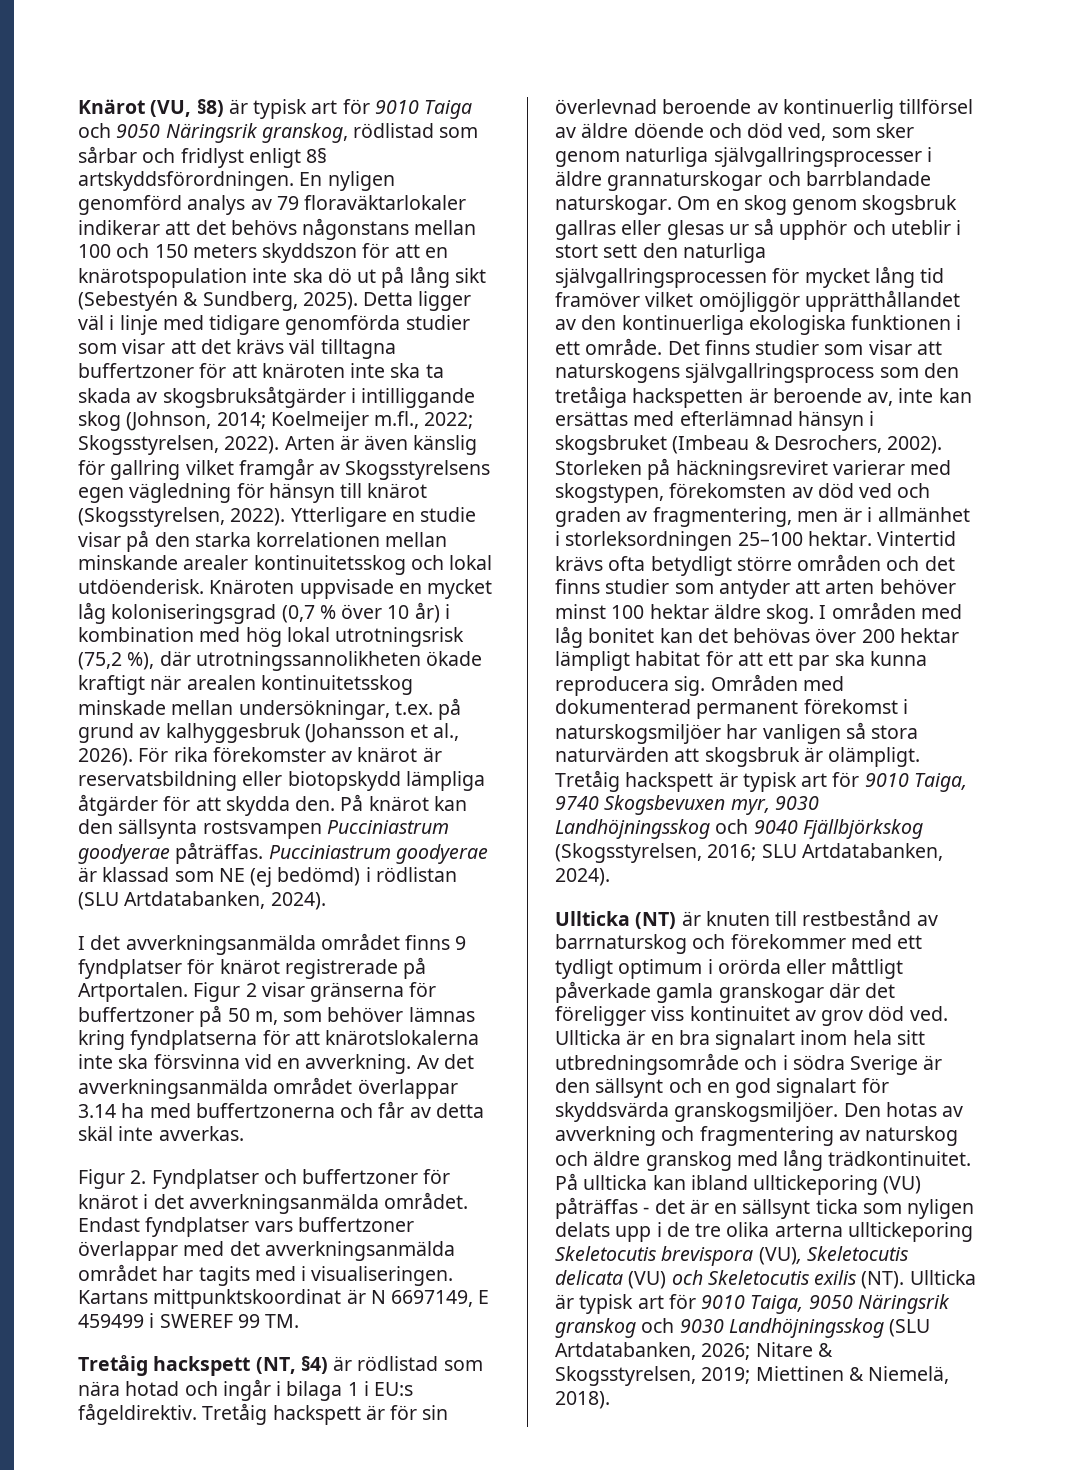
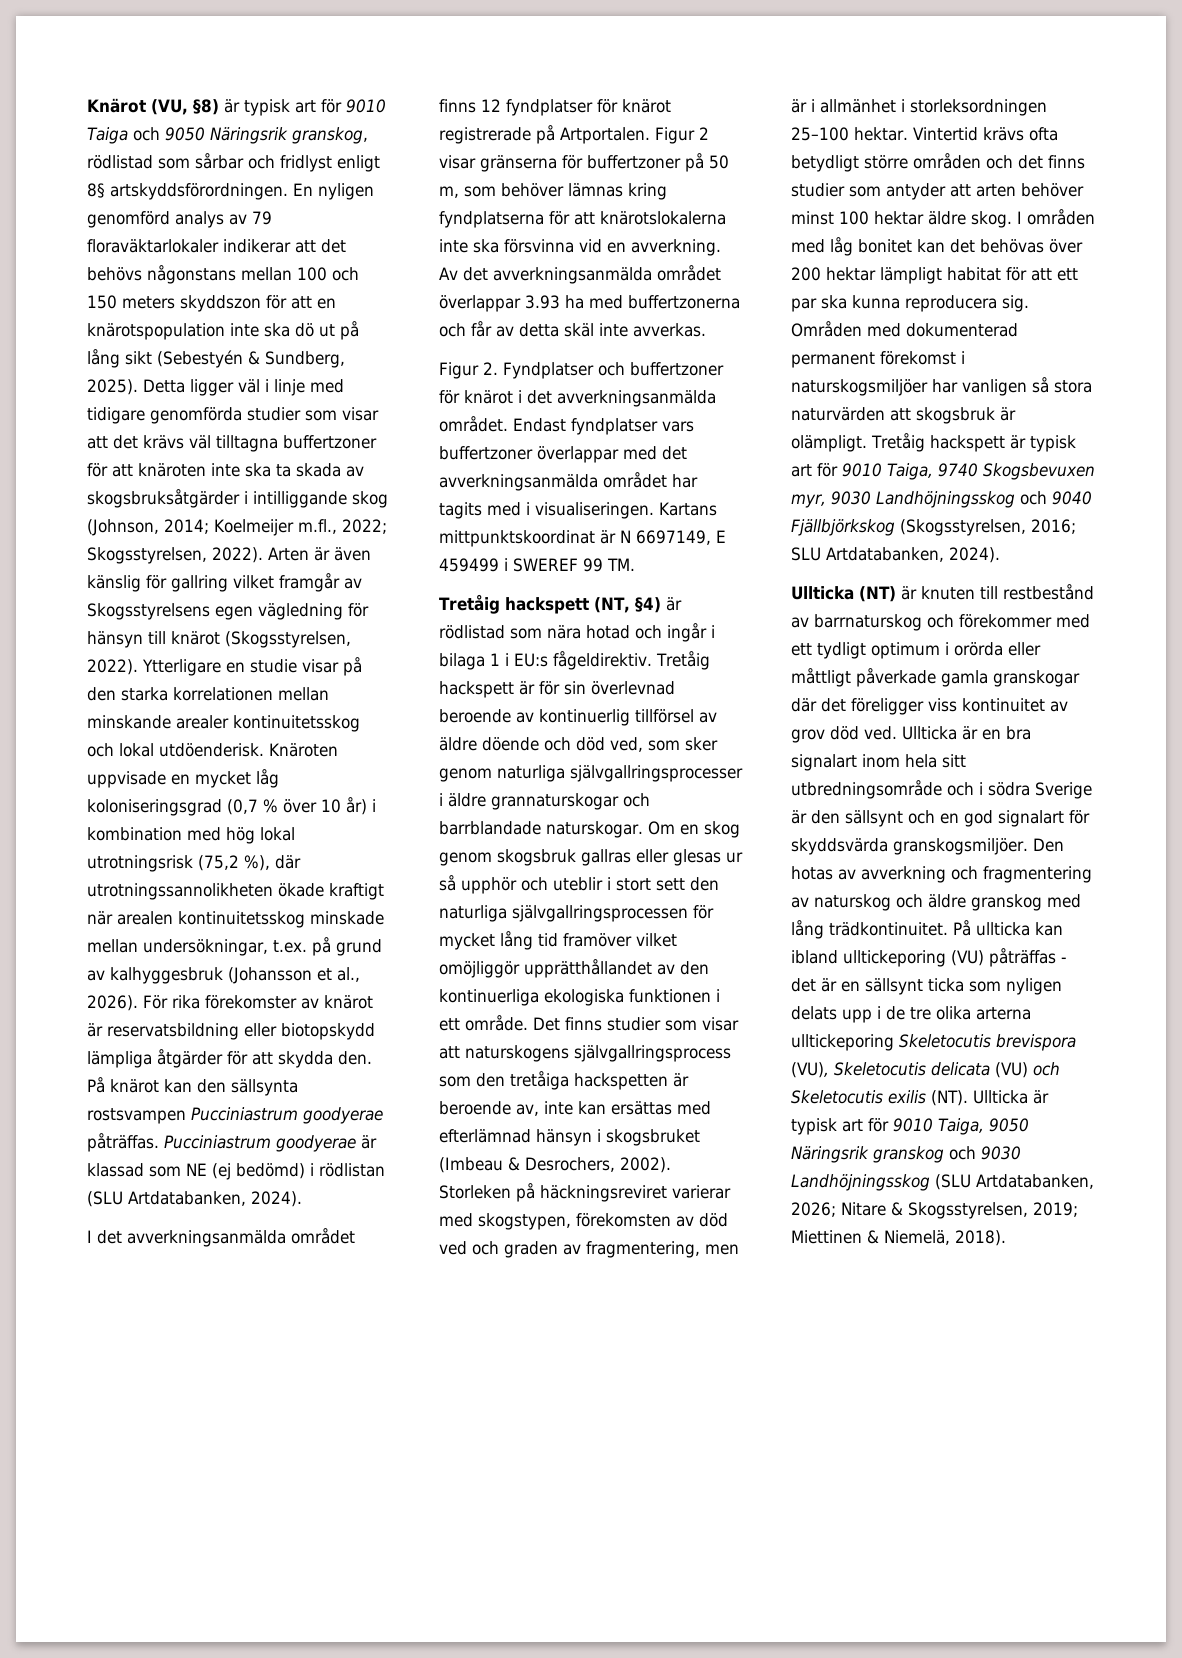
- I det avverkningsanmälda området finns 9 fyndplatser för knärot registrerade på Artportalen.
+ I det avverkningsanmälda området finns 12 fyndplatser för knärot registrerade på Artportalen.
- Av det avverkningsanmälda området överlappar 3.14 ha med buffertzonerna och får av detta skäl inte avverkas.
+ Av det avverkningsanmälda området överlappar 3.93 ha med buffertzonerna och får av detta skäl inte avverkas.

